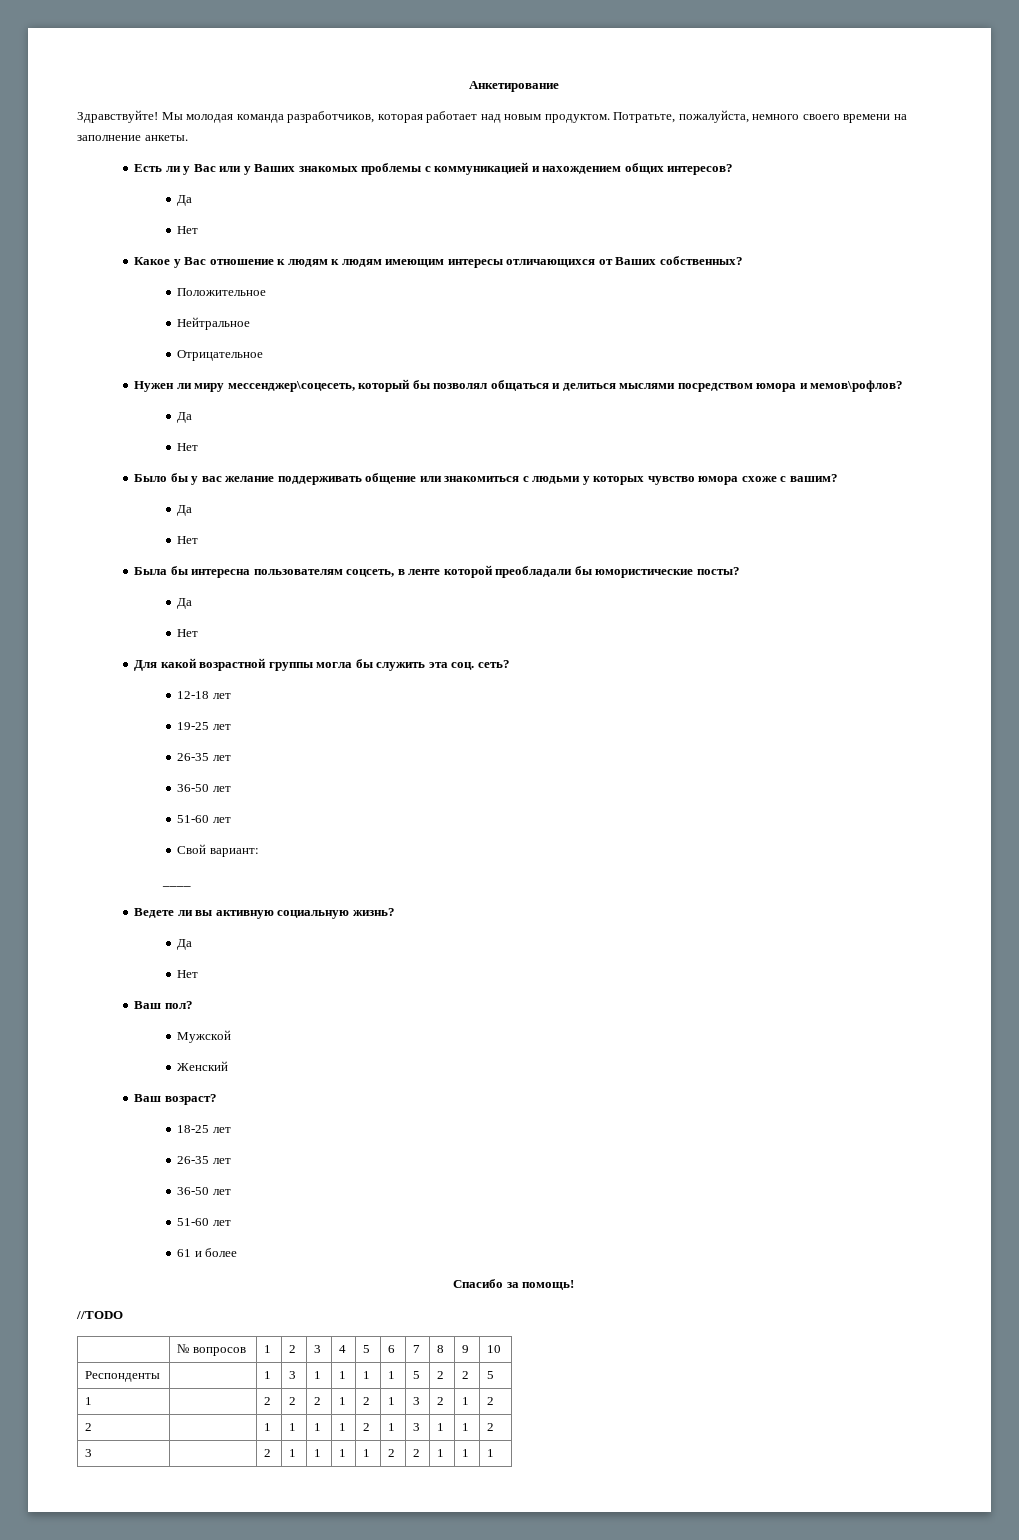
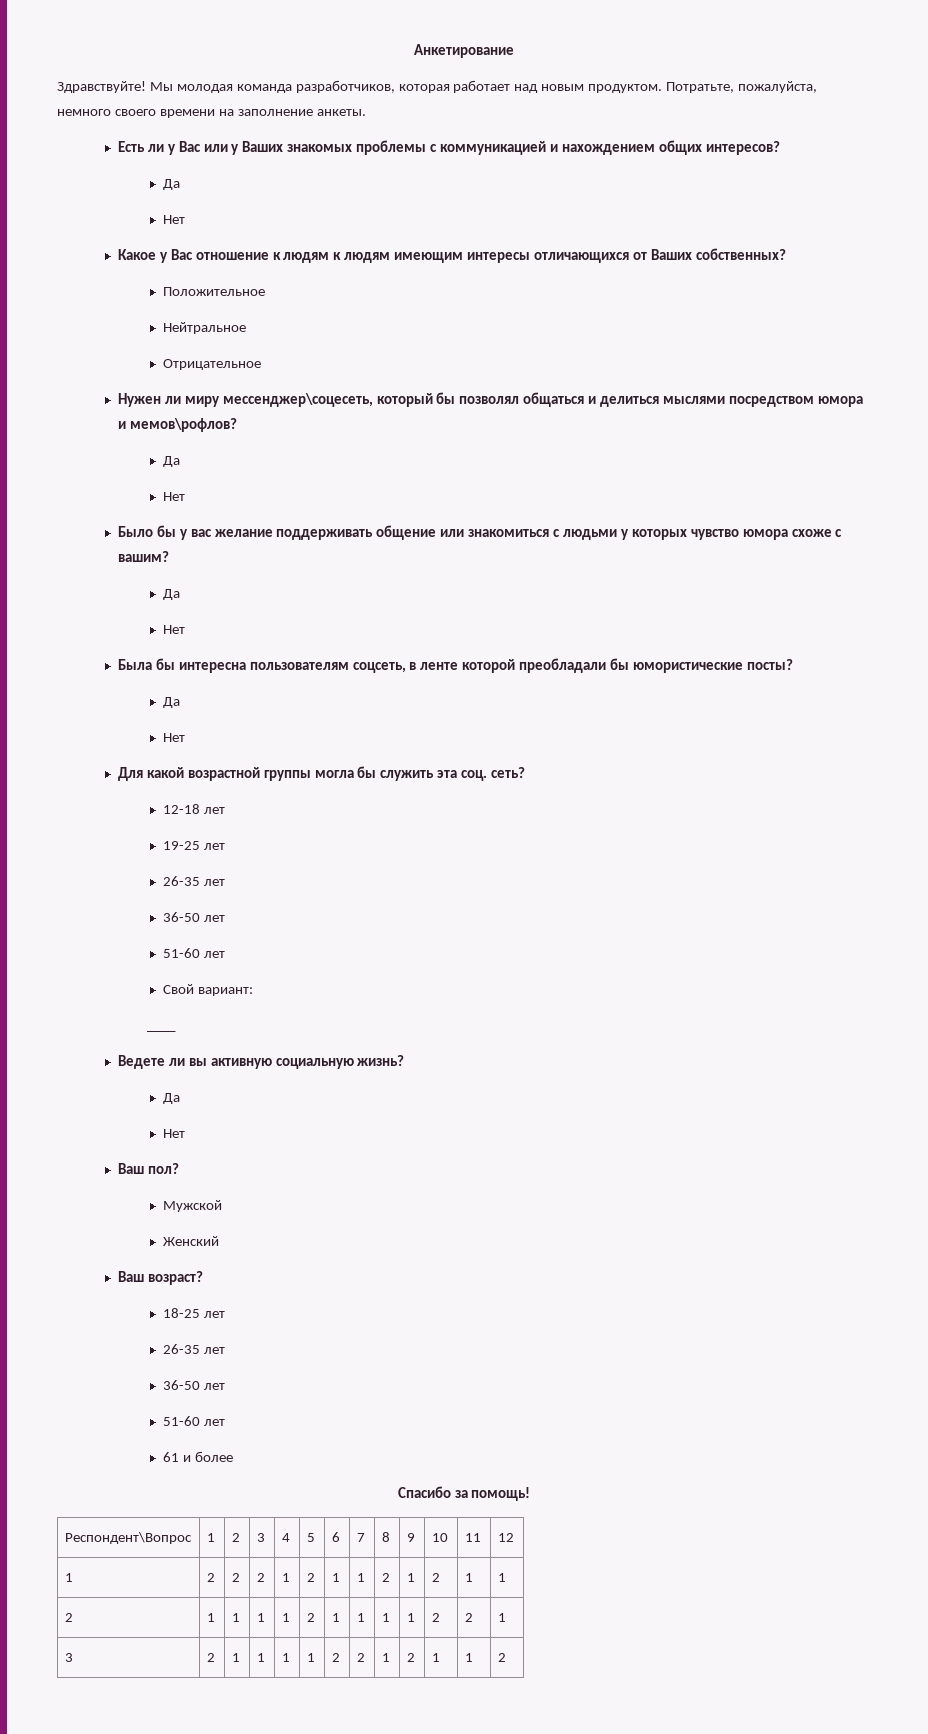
- //TODO
- | № вопросов | 1 | 2 | 3 | 4 | 5 | 6 | 7 | 8 | 9 | 10
- Респонденты | | 1 | 3 | 1 | 1 | 1 | 1 | 5 | 2 | 2 | 5
- 1 | | 2 | 2 | 2 | 1 | 2 | 1 | 3 | 2 | 1 | 2
- 2 | | 1 | 1 | 1 | 1 | 2 | 1 | 3 | 1 | 1 | 2
- 3 | | 2 | 1 | 1 | 1 | 1 | 2 | 2 | 1 | 1 | 1
+ Респондент\Вопрос | 1 | 2 | 3 | 4 | 5 | 6 | 7 | 8 | 9 | 10 | 11 | 12
+ 1 | 2 | 2 | 2 | 1 | 2 | 1 | 1 | 2 | 1 | 2 | 1 | 1
+ 2 | 1 | 1 | 1 | 1 | 2 | 1 | 1 | 1 | 1 | 2 | 2 | 1
+ 3 | 2 | 1 | 1 | 1 | 1 | 2 | 2 | 1 | 2 | 1 | 1 | 2

